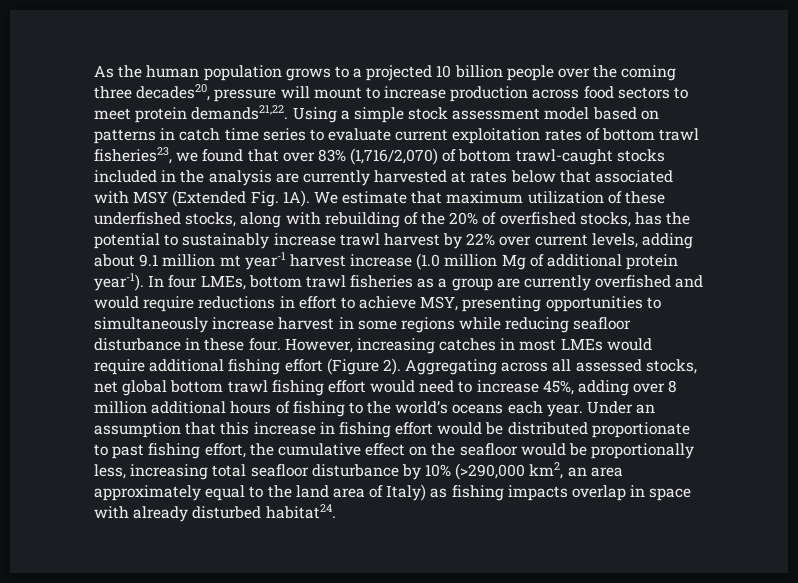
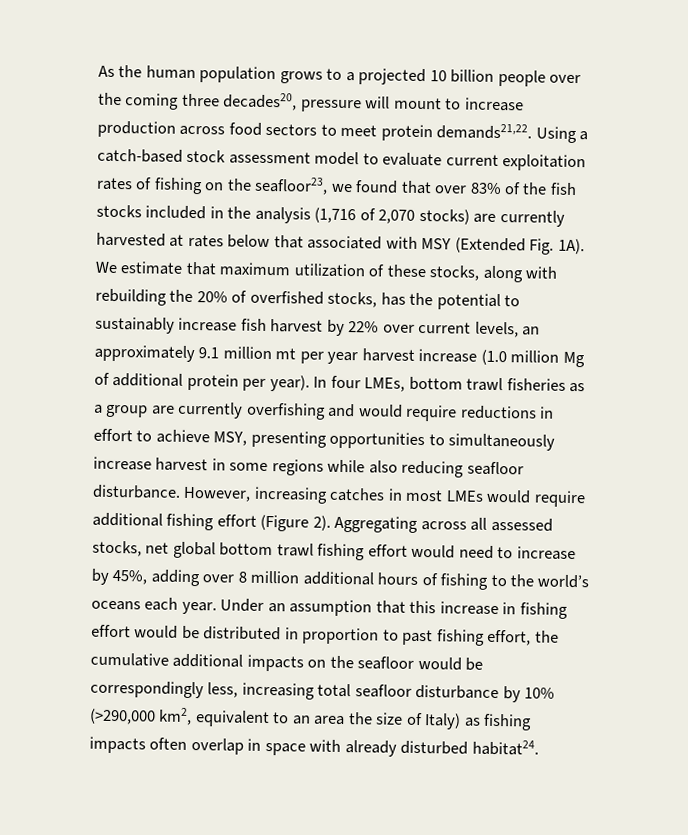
- Using a simple stock assessment model based on patterns in catch time series to evaluate current exploitation rates of bottom trawl fisheries23, we found that over 83% (1,716/2,070) of bottom trawl-caught stocks included in the analysis are currently harvested at rates below that associated with MSY (Extended Fig. 1A).
+ Using a catch-based stock assessment model to evaluate current exploitation rates of fishing on the seafloor23, we found that over 83% of the fish stocks included in the analysis (1,716 of 2,070 stocks) are currently harvested at rates below that associated with MSY (Extended Fig. 1A).
- We estimate that maximum utilization of these underfished stocks, along with rebuilding of the 20% of overfished stocks, has the potential to sustainably increase trawl harvest by 22% over current levels, adding about 9.1 million mt year-1 harvest increase (1.0 million Mg of additional protein year-1).
+ We estimate that maximum utilization of these stocks, along with rebuilding the 20% of overfished stocks, has the potential to sustainably increase fish harvest by 22% over current levels, an approximately 9.1 million mt per year harvest increase (1.0 million Mg of additional protein per year).
- In four LMEs, bottom trawl fisheries as a group are currently overfished and would require reductions in effort to achieve MSY, presenting opportunities to simultaneously increase harvest in some regions while reducing seafloor disturbance in these four.
+ In four LMEs, bottom trawl fisheries as a group are currently overfishing and would require reductions in effort to achieve MSY, presenting opportunities to simultaneously increase harvest in some regions while also reducing seafloor disturbance.
- Aggregating across all assessed stocks, net global bottom trawl fishing effort would need to increase 45%, adding over 8 million additional hours of fishing to the world’s oceans each year.
+ Aggregating across all assessed stocks, net global bottom trawl fishing effort would need to increase by 45%, adding over 8 million additional hours of fishing to the world’s oceans each year.
- Under an assumption that this increase in fishing effort would be distributed proportionate to past fishing effort, the cumulative effect on the seafloor would be proportionally less, increasing total seafloor disturbance by 10% (>290,000 km2, an area approximately equal to the land area of Italy) as fishing impacts overlap in space with already disturbed habitat24.
+ Under an assumption that this increase in fishing effort would be distributed in proportion to past fishing effort, the cumulative additional impacts on the seafloor would be correspondingly less, increasing total seafloor disturbance by 10% (>290,000 km2, equivalent to an area the size of Italy) as fishing impacts often overlap in space with already disturbed habitat24.

